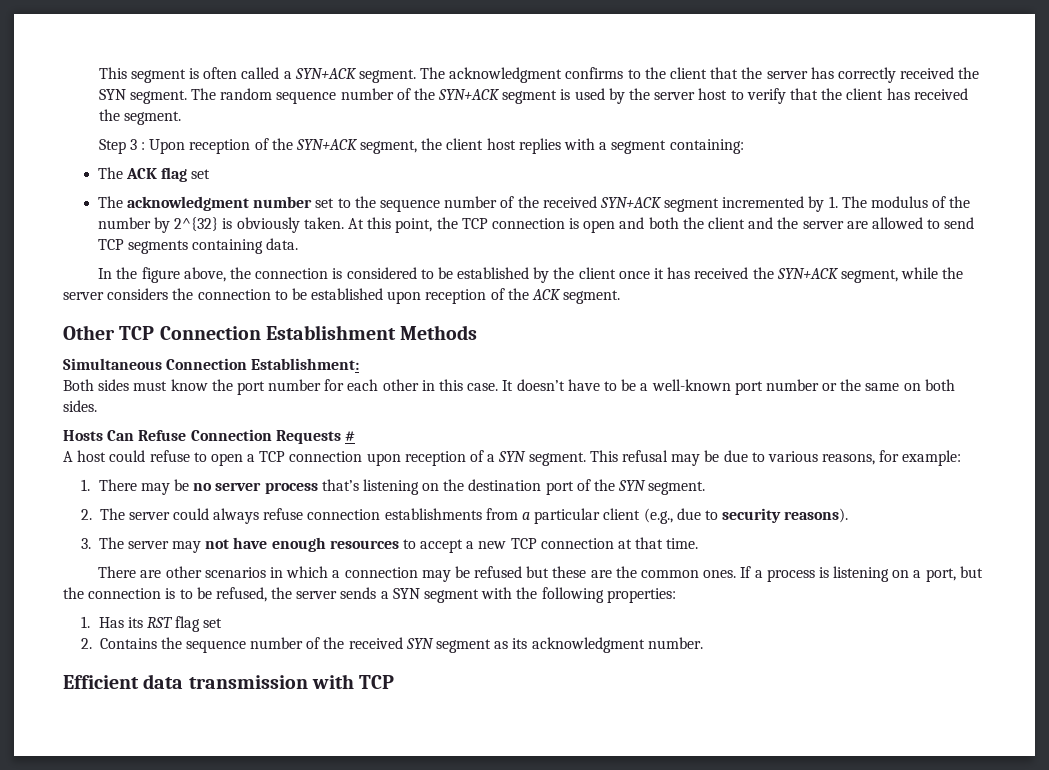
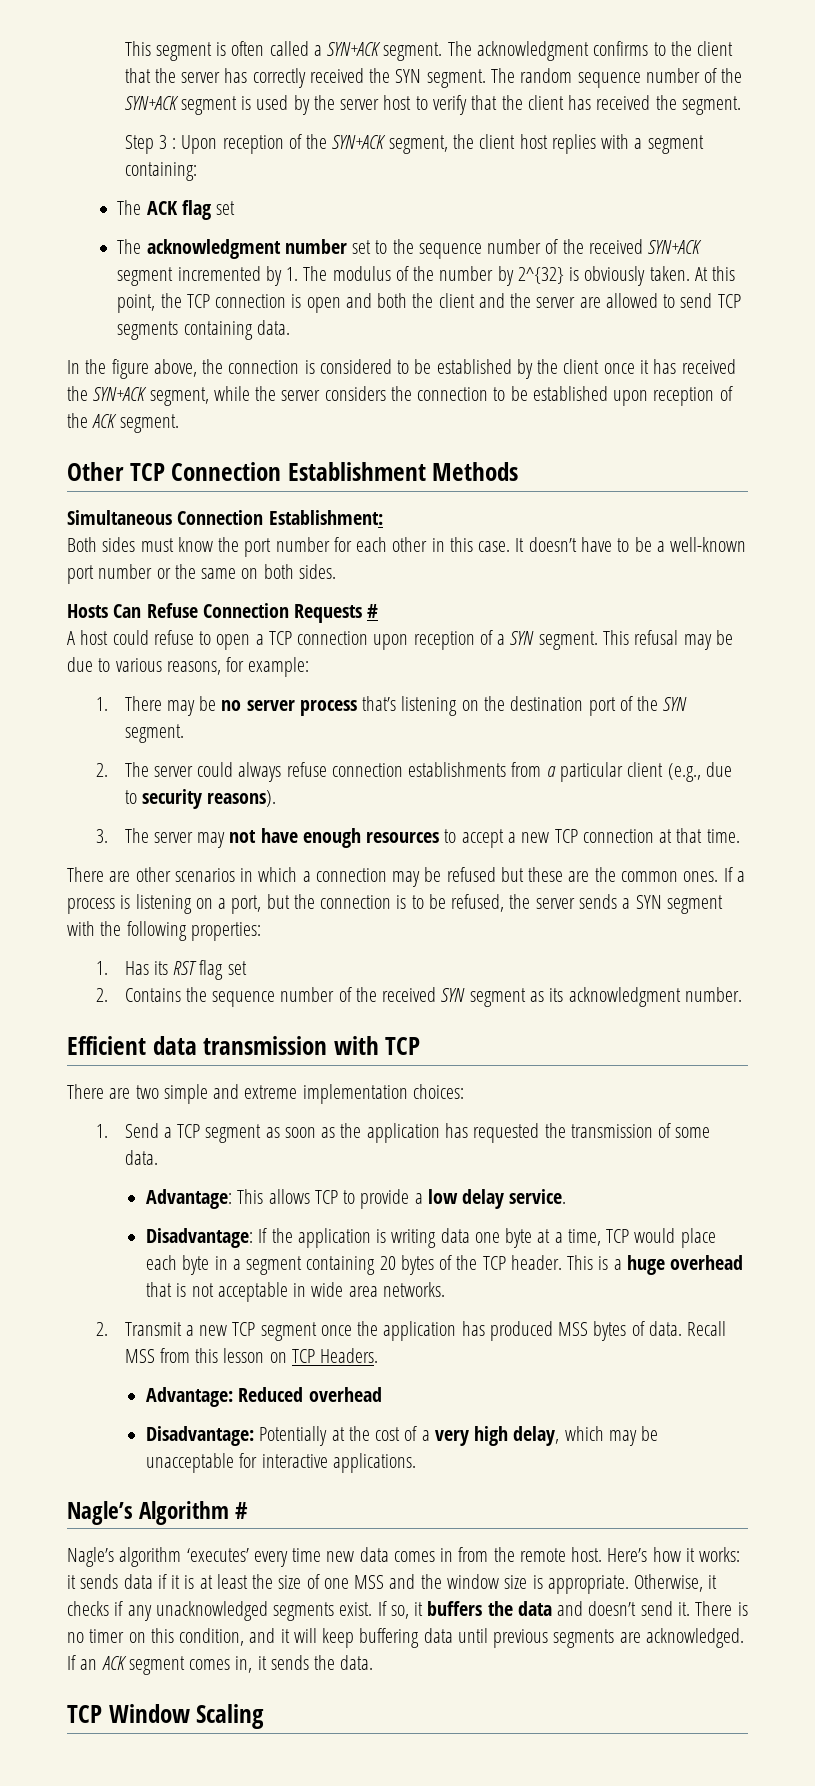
+ There are two simple and extreme implementation choices:
+ 1. Send a TCP segment as soon as the application has requested the transmission of some data.
+ Advantage: This allows TCP to provide a low delay service.
+ Disadvantage: If the application is writing data one byte at a time, TCP would place each byte in a segment containing 20 bytes of the TCP header. This is a huge overhead that is not acceptable in wide area networks.
+ 2. Transmit a new TCP segment once the application has produced MSS bytes of data. Recall MSS from this lesson on TCP Headers.
+ Advantage: Reduced overhead
+ Disadvantage: Potentially at the cost of a very high delay, which may be unacceptable for interactive applications.
+ Nagle’s Algorithm #
+ Nagle’s algorithm ‘executes’ every time new data comes in from the remote host. Here’s how it works: it sends data if it is at least the size of one MSS and the window size is appropriate. Otherwise, it checks if any unacknowledged segments exist. If so, it buffers the data and doesn’t send it. There is no timer on this condition, and it will keep buffering data until previous segments are acknowledged. If an ACK segment comes in, it sends the data.
+ TCP Window Scaling

